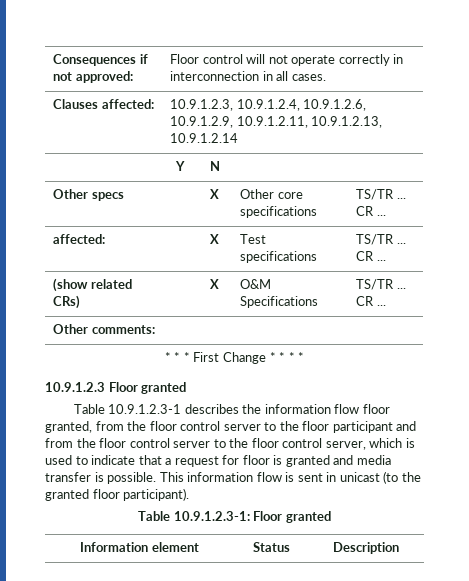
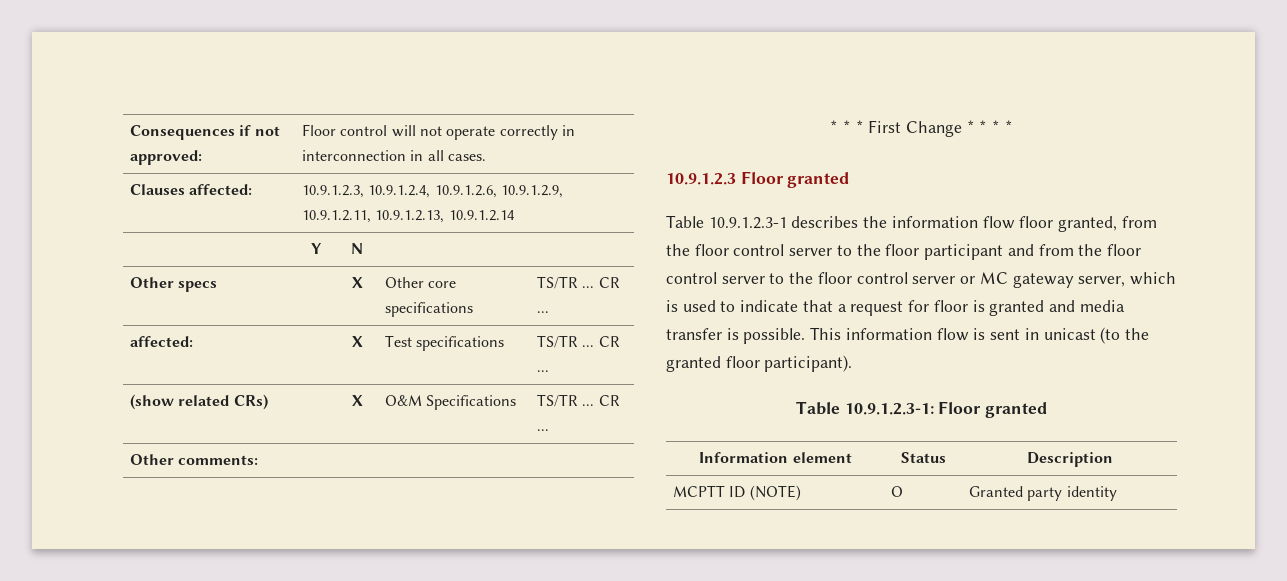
- Table 10.9.1.2.3-1 describes the information flow floor granted, from the floor control server to the floor participant and from the floor control server to the floor control server, which is used to indicate that a request for floor is granted and media transfer is possible.
+ Table 10.9.1.2.3-1 describes the information flow floor granted, from the floor control server to the floor participant and from the floor control server to the floor control server or MC gateway server, which is used to indicate that a request for floor is granted and media transfer is possible.
+ MCPTT ID (NOTE) | O | Granted party identity

